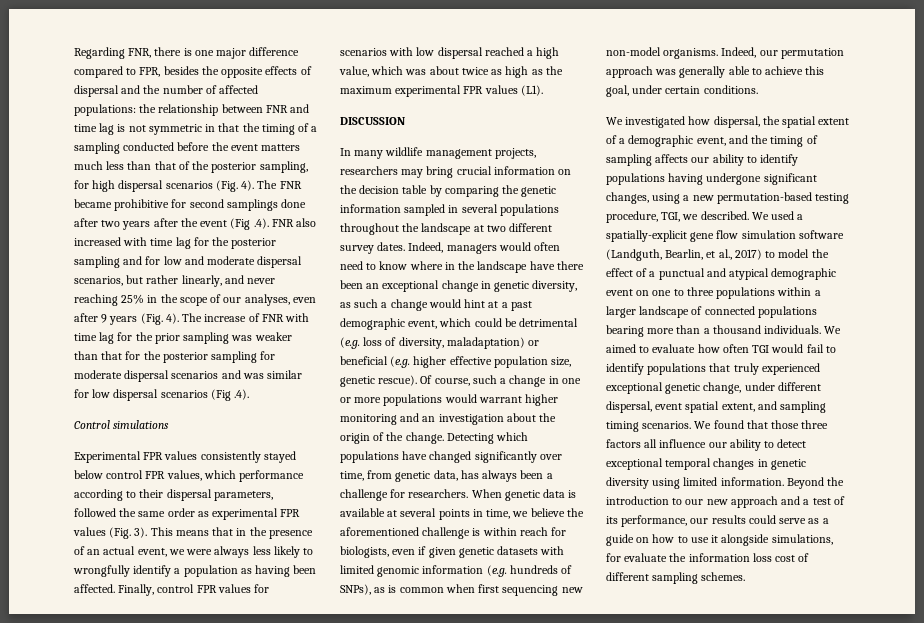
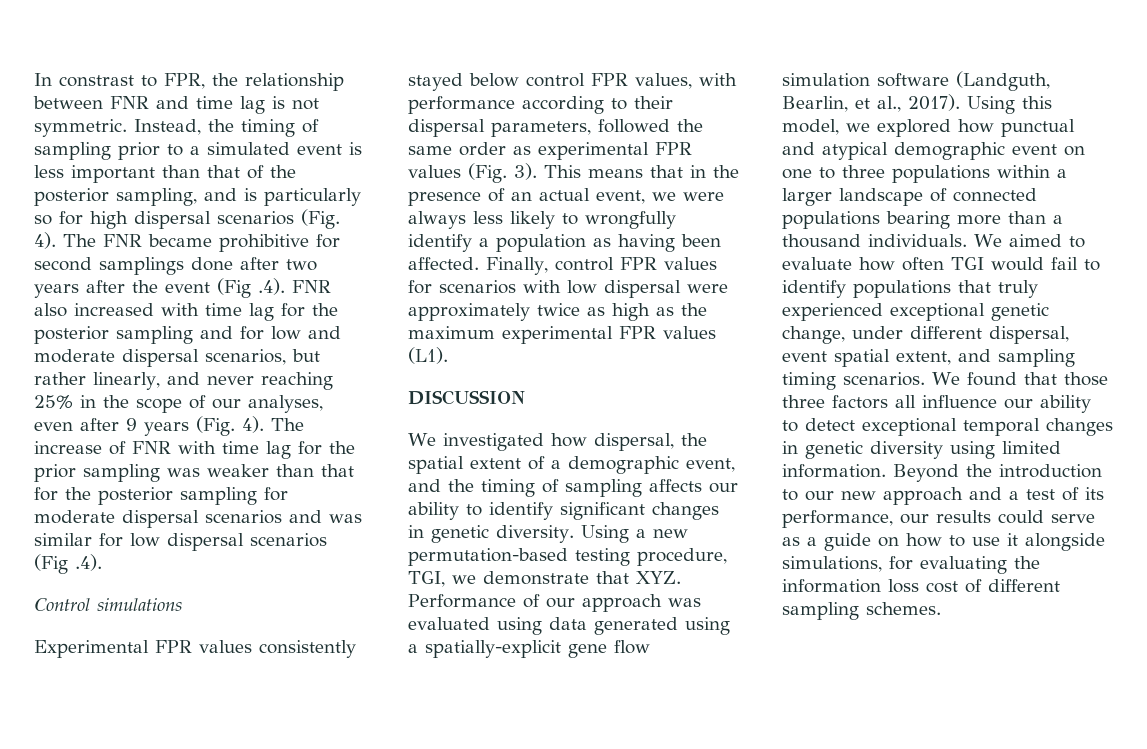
- Regarding FNR, there is one major difference compared to FPR, besides the opposite effects of dispersal and the number of affected populations: the relationship between FNR and time lag is not symmetric in that the timing of a sampling conducted before the event matters much less than that of the posterior sampling, for high dispersal scenarios (Fig. 4).
+ In constrast to FPR, the relationship between FNR and time lag is not symmetric. Instead, the timing of sampling prior to a simulated event is less important than that of the posterior sampling, and is particularly so for high dispersal scenarios (Fig. 4).
- Experimental FPR values consistently stayed below control FPR values, which performance according to their dispersal parameters, followed the same order as experimental FPR values (Fig. 3).
+ Experimental FPR values consistently stayed below control FPR values, with performance according to their dispersal parameters, followed the same order as experimental FPR values (Fig. 3).
- Finally, control FPR values for scenarios with low dispersal reached a high value, which was about twice as high as the maximum experimental FPR values (L1).
+ Finally, control FPR values for scenarios with low dispersal were approximately twice as high as the maximum experimental FPR values (L1).
- In many wildlife management projects, researchers may bring crucial information on the decision table by comparing the genetic information sampled in several populations throughout the landscape at two different survey dates. Indeed, managers would often need to know where in the landscape have there been an exceptional change in genetic diversity, as such a change would hint at a past demographic event, which could be detrimental (e.g. loss of diversity, maladaptation) or beneficial (e.g. higher effective population size, genetic rescue). Of course, such a change in one or more populations would warrant higher monitoring and an investigation about the origin of the change. Detecting which populations have changed significantly over time, from genetic data, has always been a challenge for researchers. When genetic data is available at several points in time, we believe the aforementioned challenge is within reach for biologists, even if given genetic datasets with limited genomic information (e.g. hundreds of SNPs), as is common when first sequencing new non-model organisms. Indeed, our permutation approach was generally able to achieve this goal, under certain conditions.
- We investigated how dispersal, the spatial extent of a demographic event, and the timing of sampling affects our ability to identify populations having undergone significant changes, using a new permutation-based testing procedure, TGI, we described. We used a spatially-explicit gene flow simulation software (Landguth, Bearlin, et al., 2017) to model the effect of a punctual and atypical demographic event on one to three populations within a larger landscape of connected populations bearing more than a thousand individuals.
+ We investigated how dispersal, the spatial extent of a demographic event, and the timing of sampling affects our ability to identify significant changes in genetic diversity. Using a new permutation-based testing procedure, TGI, we demonstrate that XYZ. Performance of our approach was evaluated using data generated using a spatially-explicit gene flow simulation software (Landguth, Bearlin, et al., 2017). Using this model, we explored how punctual and atypical demographic event on one to three populations within a larger landscape of connected populations bearing more than a thousand individuals.
- Beyond the introduction to our new approach and a test of its performance, our results could serve as a guide on how to use it alongside simulations, for evaluate the information loss cost of different sampling schemes.
+ Beyond the introduction to our new approach and a test of its performance, our results could serve as a guide on how to use it alongside simulations, for evaluating the information loss cost of different sampling schemes.

